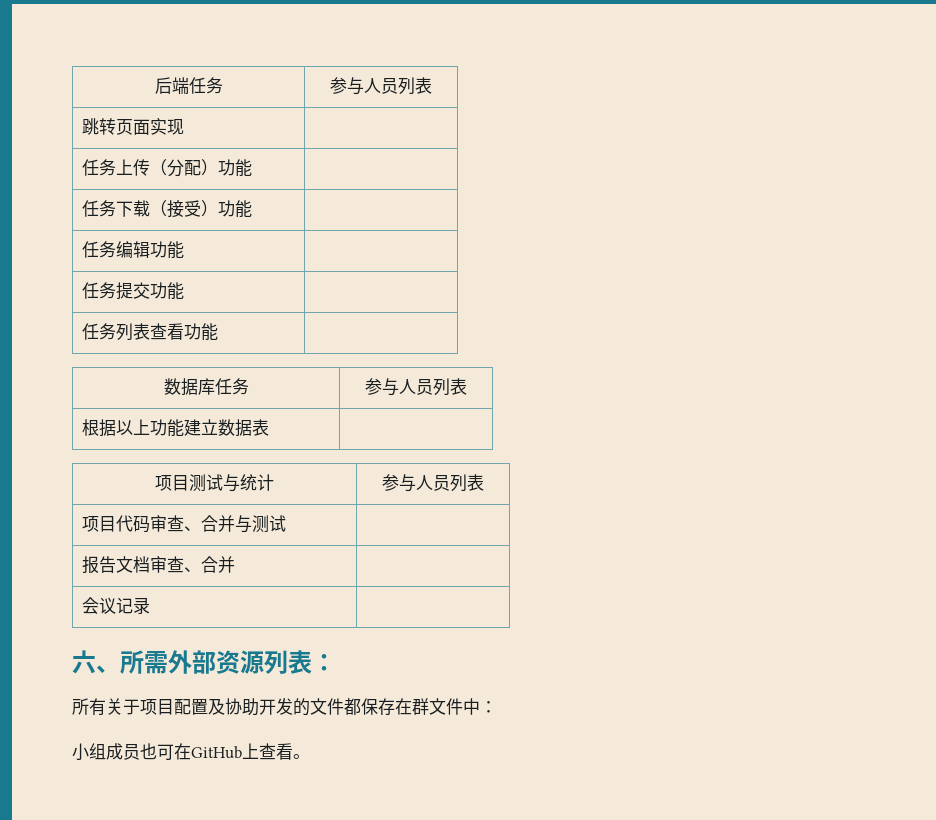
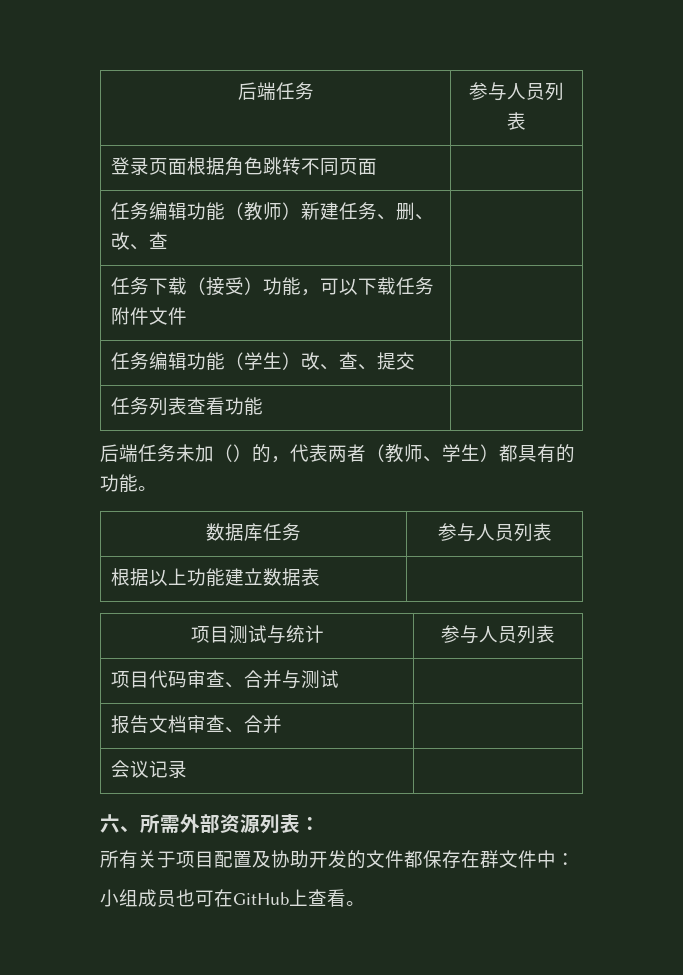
- 跳转页面实现 |
- 任务上传（分配）功能 |
+ 登录页面根据角色跳转不同页面 |
+ 任务编辑功能（教师）新建任务、删、改、查 |
- 任务下载（接受）功能 |
- 任务编辑功能 |
- 任务提交功能 |
+ 任务下载（接受）功能，可以下载任务附件文件 |
+ 任务编辑功能（学生）改、查、提交 |
+ 后端任务未加（）的，代表两者（教师、学生）都具有的功能。

